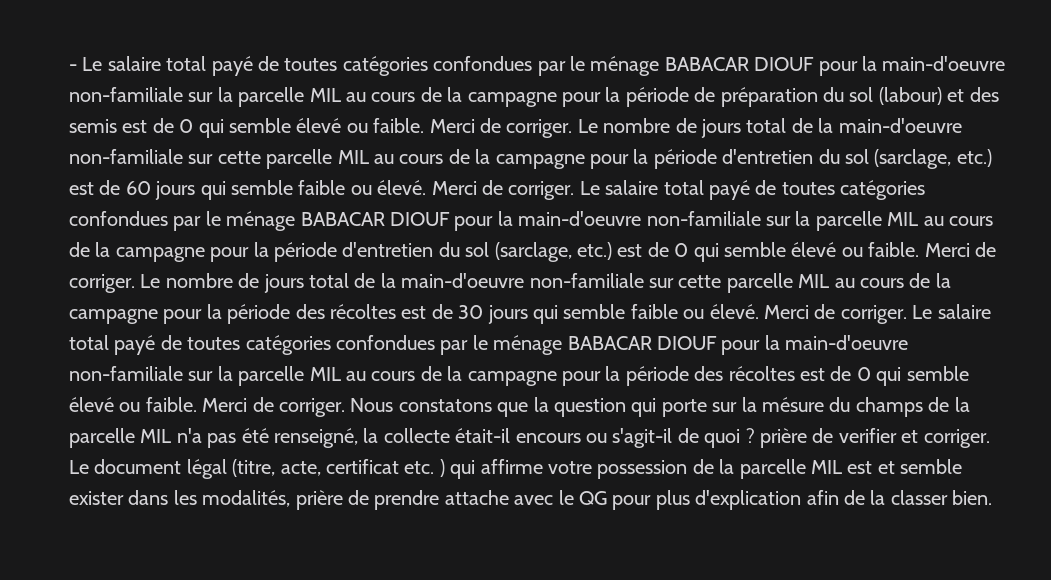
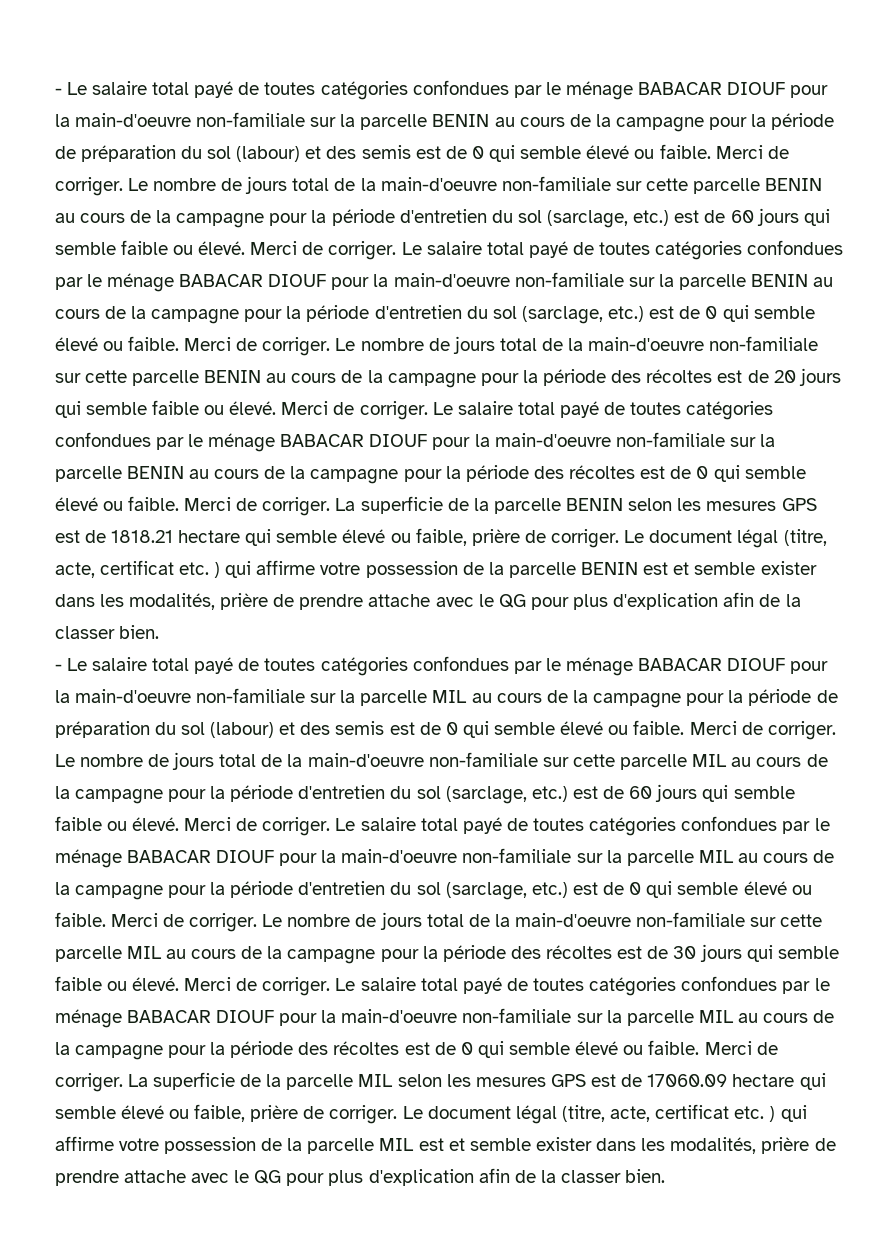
+ - Le salaire total payé de toutes catégories confondues par le ménage BABACAR DIOUF pour la main-d'oeuvre non-familiale sur la parcelle BENIN au cours de la campagne pour la période de préparation du sol (labour) et des semis est de 0 qui semble élevé ou faible. Merci de corriger. Le nombre de jours total de la main-d'oeuvre non-familiale sur cette parcelle BENIN au cours de la campagne pour la période d'entretien du sol (sarclage, etc.) est de 60 jours qui semble faible ou élevé. Merci de corriger. Le salaire total payé de toutes catégories confondues par le ménage BABACAR DIOUF pour la main-d'oeuvre non-familiale sur la parcelle BENIN au cours de la campagne pour la période d'entretien du sol (sarclage, etc.) est de 0 qui semble élevé ou faible. Merci de corriger. Le nombre de jours total de la main-d'oeuvre non-familiale sur cette parcelle BENIN au cours de la campagne pour la période des récoltes est de 20 jours qui semble faible ou élevé. Merci de corriger. Le salaire total payé de toutes catégories confondues par le ménage BABACAR DIOUF pour la main-d'oeuvre non-familiale sur la parcelle BENIN au cours de la campagne pour la période des récoltes est de 0 qui semble élevé ou faible. Merci de corriger. La superficie de la parcelle BENIN selon les mesures GPS est de 1818.21 hectare qui semble élevé ou faible, prière de corriger. Le document légal (titre, acte, certificat etc. ) qui affirme votre possession de la parcelle BENIN est et semble exister dans les modalités, prière de prendre attache avec le QG pour plus d'explication afin de la classer bien.
- Nous constatons que la question qui porte sur la mésure du champs de la parcelle MIL n'a pas été renseigné, la collecte était-il encours ou s'agit-il de quoi ? prière de verifier et corriger.
+ La superficie de la parcelle MIL selon les mesures GPS est de 17060.09 hectare qui semble élevé ou faible, prière de corriger.

